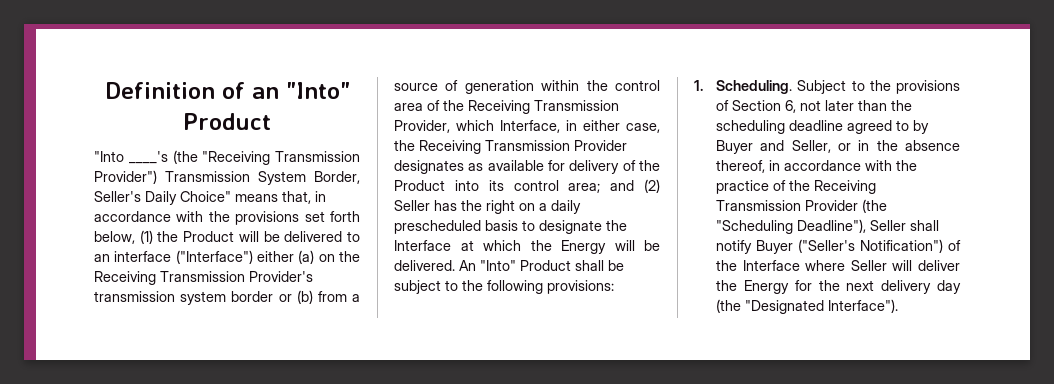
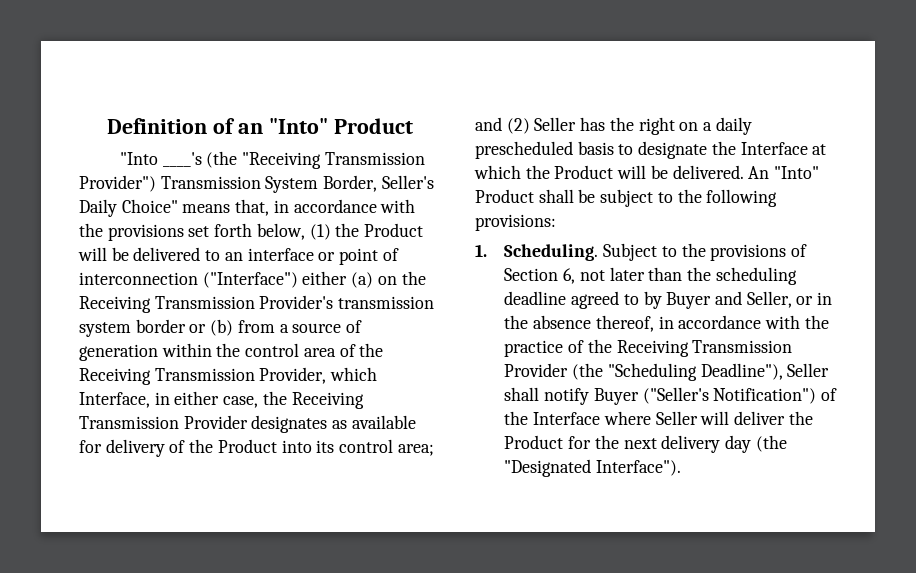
- "Into ____'s (the "Receiving Transmission Provider") Transmission System Border, Seller's Daily Choice" means that, in accordance with the provisions set forth below, (1) the Product will be delivered to an interface ("Interface") either (a) on the Receiving Transmission Provider's transmission system border or (b) from a source of generation within the control area of the Receiving Transmission Provider, which Interface, in either case, the Receiving Transmission Provider designates as available for delivery of the Product into its control area;
+ "Into ____'s (the "Receiving Transmission Provider") Transmission System Border, Seller's Daily Choice" means that, in accordance with the provisions set forth below, (1) the Product will be delivered to an interface or point of interconnection ("Interface") either (a) on the Receiving Transmission Provider's transmission system border or (b) from a source of generation within the control area of the Receiving Transmission Provider, which Interface, in either case, the Receiving Transmission Provider designates as available for delivery of the Product into its control area;
- and (2) Seller has the right on a daily prescheduled basis to designate the Interface at which the Energy will be delivered.
+ and (2) Seller has the right on a daily prescheduled basis to designate the Interface at which the Product will be delivered.
- Subject to the provisions of Section 6, not later than the scheduling deadline agreed to by Buyer and Seller, or in the absence thereof, in accordance with the practice of the Receiving Transmission Provider (the "Scheduling Deadline"), Seller shall notify Buyer ("Seller's Notification") of the Interface where Seller will deliver the Energy for the next delivery day (the "Designated Interface").
+ Subject to the provisions of Section 6, not later than the scheduling deadline agreed to by Buyer and Seller, or in the absence thereof, in accordance with the practice of the Receiving Transmission Provider (the "Scheduling Deadline"), Seller shall notify Buyer ("Seller's Notification") of the Interface where Seller will deliver the Product for the next delivery day (the "Designated Interface").

